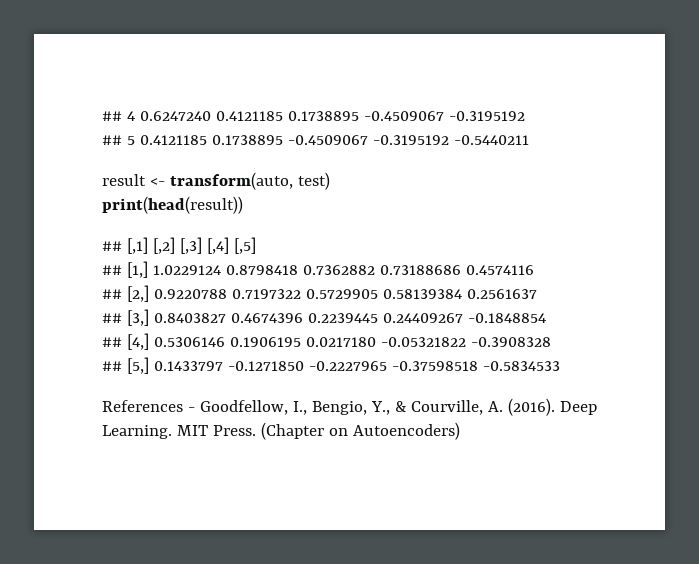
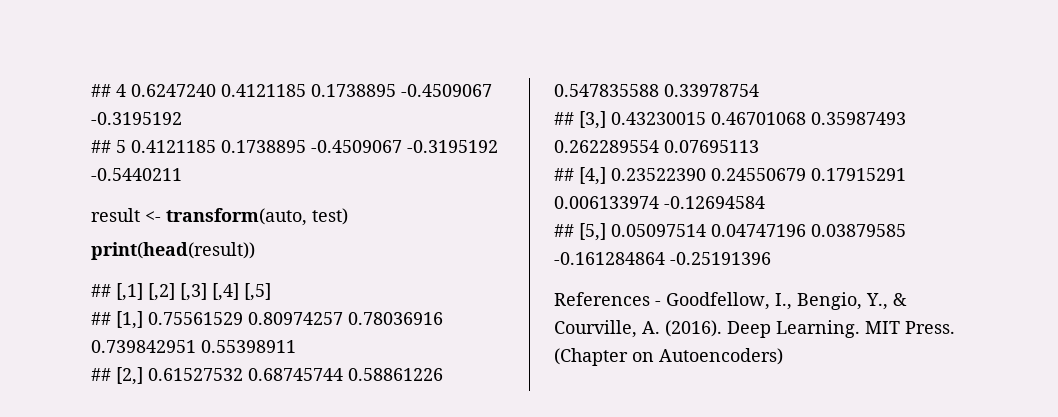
- ## [1,] 1.0229124 0.8798418 0.7362882 0.73188686 0.4574116
- ## [2,] 0.9220788 0.7197322 0.5729905 0.58139384 0.2561637
- ## [3,] 0.8403827 0.4674396 0.2239445 0.24409267 -0.1848854
- ## [4,] 0.5306146 0.1906195 0.0217180 -0.05321822 -0.3908328
- ## [5,] 0.1433797 -0.1271850 -0.2227965 -0.37598518 -0.5834533
+ ## [1,] 0.75561529 0.80974257 0.78036916 0.739842951 0.55398911
+ ## [2,] 0.61527532 0.68745744 0.58861226 0.547835588 0.33978754
+ ## [3,] 0.43230015 0.46701068 0.35987493 0.262289554 0.07695113
+ ## [4,] 0.23522390 0.24550679 0.17915291 0.006133974 -0.12694584
+ ## [5,] 0.05097514 0.04747196 0.03879585 -0.161284864 -0.25191396

